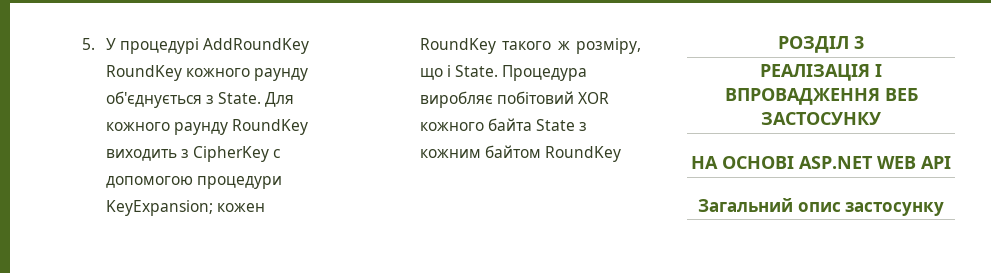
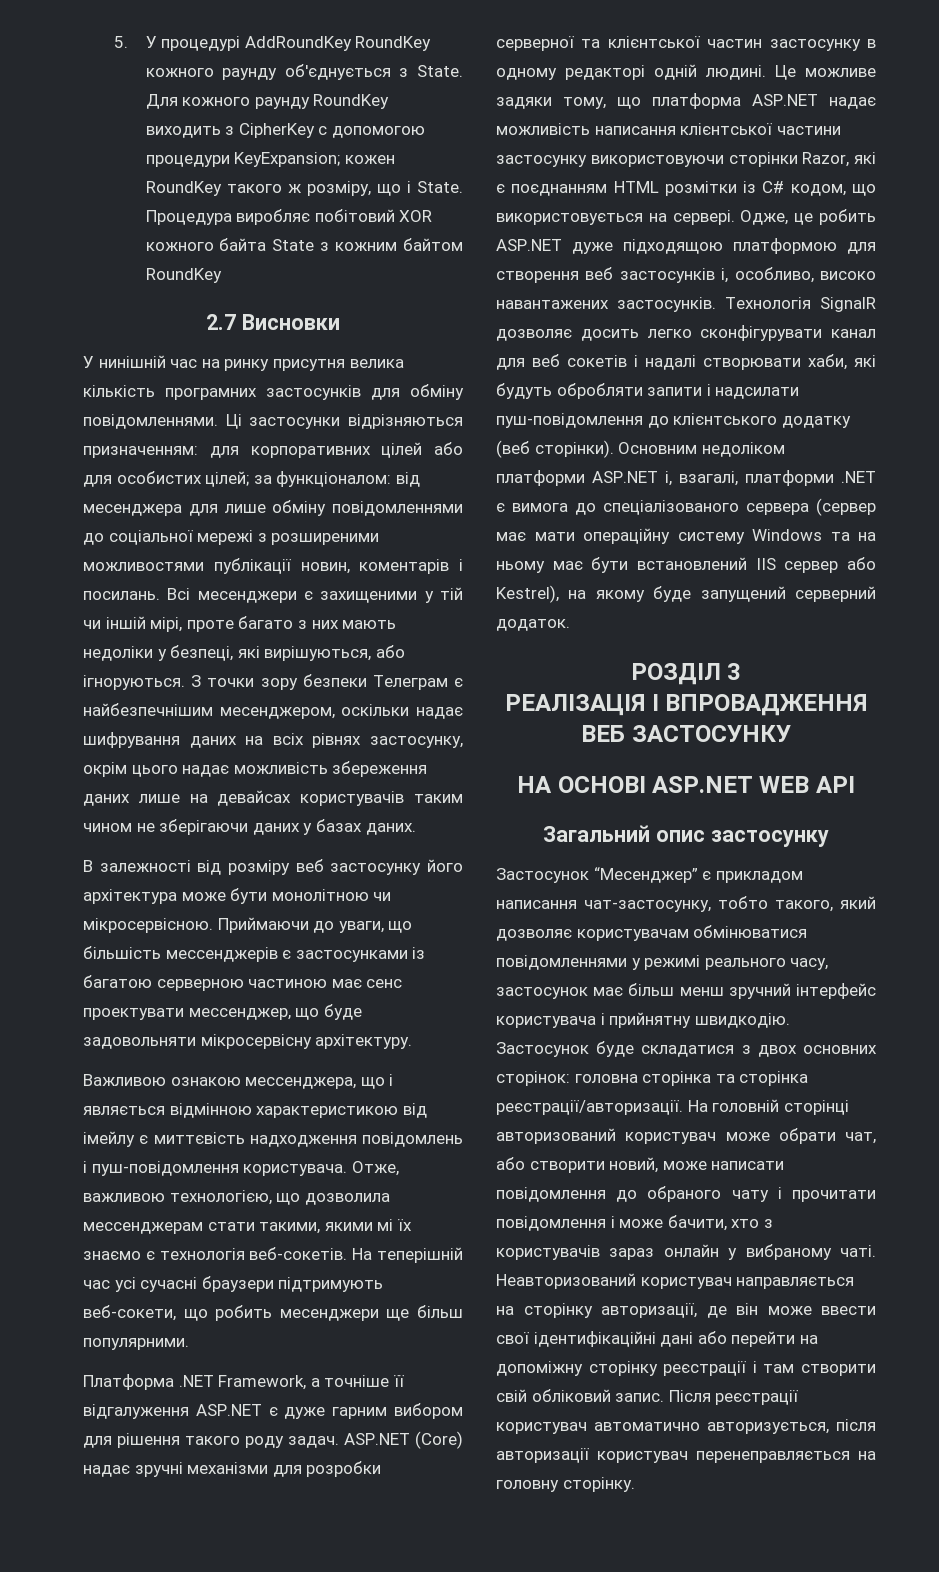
+ 2.7 Висновки
+ У нинішній час на ринку присутня велика кількість програмних застосунків для обміну повідомленнями. Ці застосунки відрізняються призначенням: для корпоративних цілей або для особистих цілей; за функціоналом: від месенджера для лише обміну повідомленнями до соціальної мережі з розширеними можливостями публікації новин, коментарів і посилань. Всі месенджери є захищеними у тій чи іншій мірі, проте багато з них мають недоліки у безпеці, які вирішуються, або ігноруються. З точки зору безпеки Телеграм є найбезпечнішим месенджером, оскільки надає шифрування даних на всіх рівнях застосунку, окрім цього надає можливість збереження даних лише на девайсах користувачів таким чином не зберігаючи даних у базах даних.
+ В залежності від розміру веб застосунку його архітектура може бути монолітною чи мікросервісною. Приймаючи до уваги, що більшість мессенджерів є застосунками із багатою серверною частиною має сенс проектувати мессенджер, що буде задовольняти мікросервісну архітектуру.
+ Важливою ознакою мессенджера, що і являється відмінною характеристикою від імейлу є миттєвість надходження повідомлень і пуш-повідомлення користувача. Отже, важливою технологією, що дозволила мессенджерам стати такими, якими мі їх знаємо є технологія веб-сокетів. На теперішній час усі сучасні браузери підтримують веб-сокети, що робить месенджери ще більш популярними.
+ Платформа .NET Framework, а точніше її відгалуження ASP.NET є дуже гарним вибором для рішення такого роду задач. ASP.NET (Core) надає зручні механізми для розробки серверної та клієнтської частин застосунку в одному редакторі одній людині. Це можливе задяки тому, що платформа ASP.NET надає можливість написання клієнтської частини застосунку використовуючи сторінки Razor, які є поєднанням HTML розмітки із C# кодом, що використовується на сервері. Одже, це робить ASP.NET дуже підходящою платформою для створення веб застосунків і, особливо, високо навантажених застосунків. Технологія SignalR дозволяє досить легко сконфігурувати канал для веб сокетів і надалі створювати хаби, які будуть обробляти запити і надсилати пуш-повідомлення до клієнтського додатку (веб сторінки). Основним недоліком платформи ASP.NET і, взагалі, платформи .NET є вимога до спеціалізованого сервера (сервер має мати операційну систему Windows та на ньому має бути встановлений IIS сервер або Kestrel), на якому буде запущений серверний додаток.
+ Застосунок “Месенджер” є прикладом написання чат-застосунку, тобто такого, який дозволяє користувачам обмінюватися повідомленнями у режимі реального часу, застосунок має більш менш зручний інтерфейс користувача і прийнятну швидкодію. Застосунок буде складатися з двох основних сторінок: головна сторінка та сторінка реєстрації/авторизації. На головній сторінці авторизований користувач може обрати чат, або створити новий, може написати повідомлення до обраного чату і прочитати повідомлення і може бачити, хто з користувачів зараз онлайн у вибраному чаті. Неавторизований користувач направляється на сторінку авторизації, де він може ввести свої ідентифікаційні дані або перейти на допоміжну сторінку реєстрації і там створити свій обліковий запис. Після реєстрації користувач автоматично авторизується, після авторизації користувач перенеправляється на головну сторінку.

